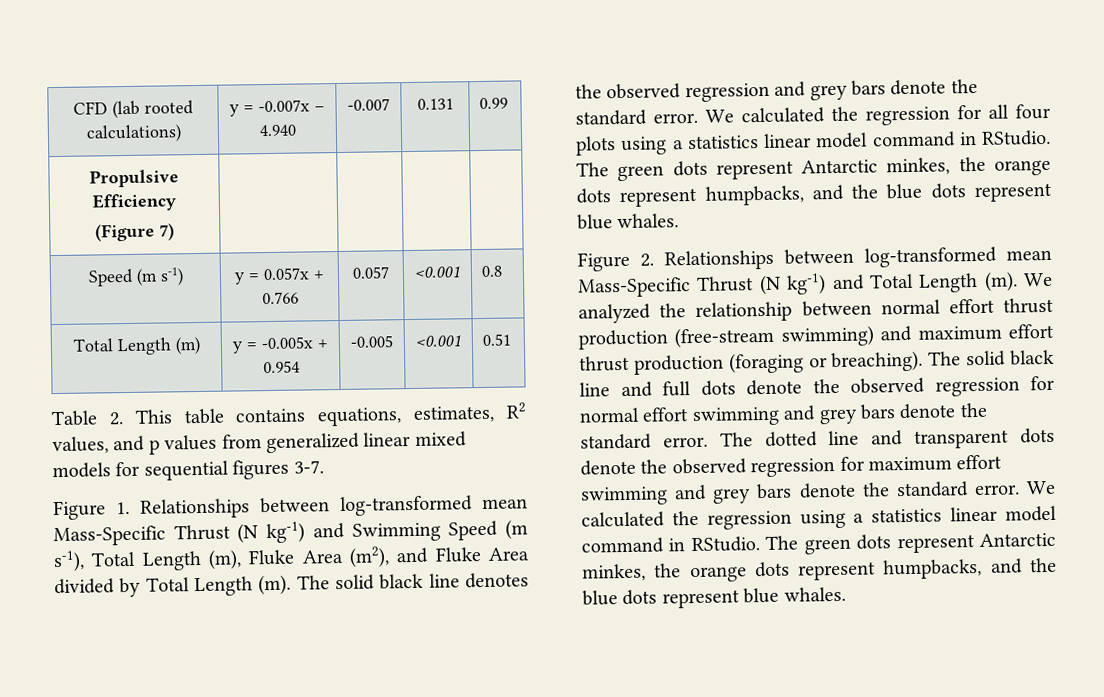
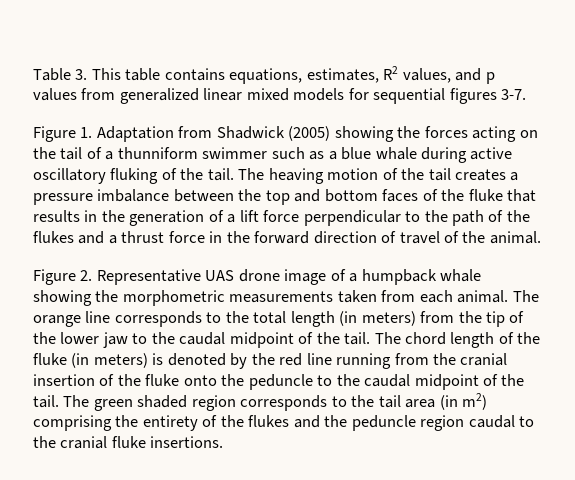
- CFD (lab rooted calculations) | y = -0.007x – 4.940 | -0.007 | 0.131 | 0.99
- Propulsive Efficiency
- (Figure 7) | | | |
- Speed (m s-1) | y = 0.057x + 0.766 | 0.057 | <0.001 | 0.8
- Total Length (m) | y = -0.005x + 0.954 | -0.005 | <0.001 | 0.51
- Table 2. This table contains equations, estimates, R2 values, and p values from generalized linear mixed models for sequential figures 3-7.
+ Table 3. This table contains equations, estimates, R2 values, and p values from generalized linear mixed models for sequential figures 3-7.
- Figure 1. Relationships between log-transformed mean Mass-Specific Thrust (N kg-1) and Swimming Speed (m s-1), Total Length (m), Fluke Area (m2), and Fluke Area divided by Total Length (m). The solid black line denotes the observed regression and grey bars denote the standard error. We calculated the regression for all four plots using a statistics linear model command in RStudio. The green dots represent Antarctic minkes, the orange dots represent humpbacks, and the blue dots represent blue whales.
- Figure 2. Relationships between log-transformed mean Mass-Specific Thrust (N kg-1) and Total Length (m). We analyzed the relationship between normal effort thrust production (free-stream swimming) and maximum effort thrust production (foraging or breaching). The solid black line and full dots denote the observed regression for normal effort swimming and grey bars denote the standard error. The dotted line and transparent dots denote the observed regression for maximum effort swimming and grey bars denote the standard error. We calculated the regression using a statistics linear model command in RStudio. The green dots represent Antarctic minkes, the orange dots represent humpbacks, and the blue dots represent blue whales.
+ Figure 1. Adaptation from Shadwick (2005) showing the forces acting on the tail of a thunniform swimmer such as a blue whale during active oscillatory fluking of the tail. The heaving motion of the tail creates a pressure imbalance between the top and bottom faces of the fluke that results in the generation of a lift force perpendicular to the path of the flukes and a thrust force in the forward direction of travel of the animal.
+ Figure 2. Representative UAS drone image of a humpback whale showing the morphometric measurements taken from each animal. The orange line corresponds to the total length (in meters) from the tip of the lower jaw to the caudal midpoint of the tail. The chord length of the fluke (in meters) is denoted by the red line running from the cranial insertion of the fluke onto the peduncle to the caudal midpoint of the tail. The green shaded region corresponds to the tail area (in m2) comprising the entirety of the flukes and the peduncle region caudal to the cranial fluke insertions.

